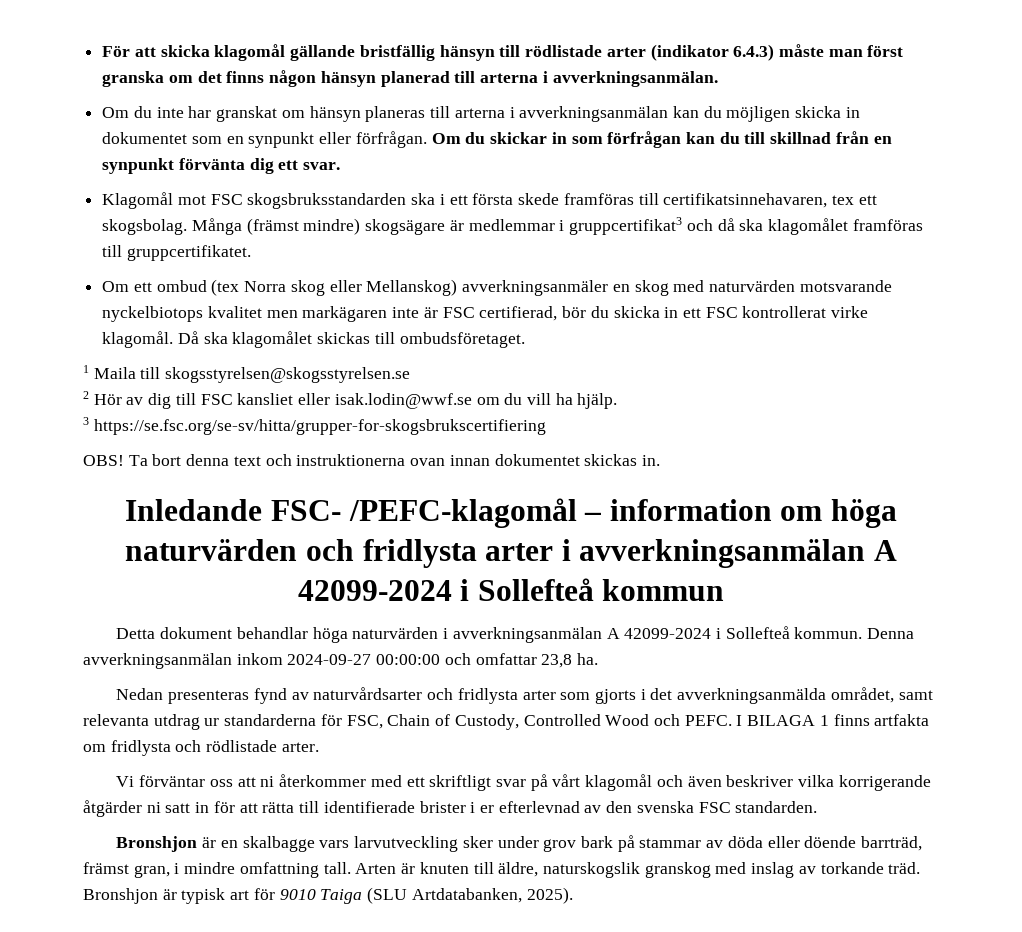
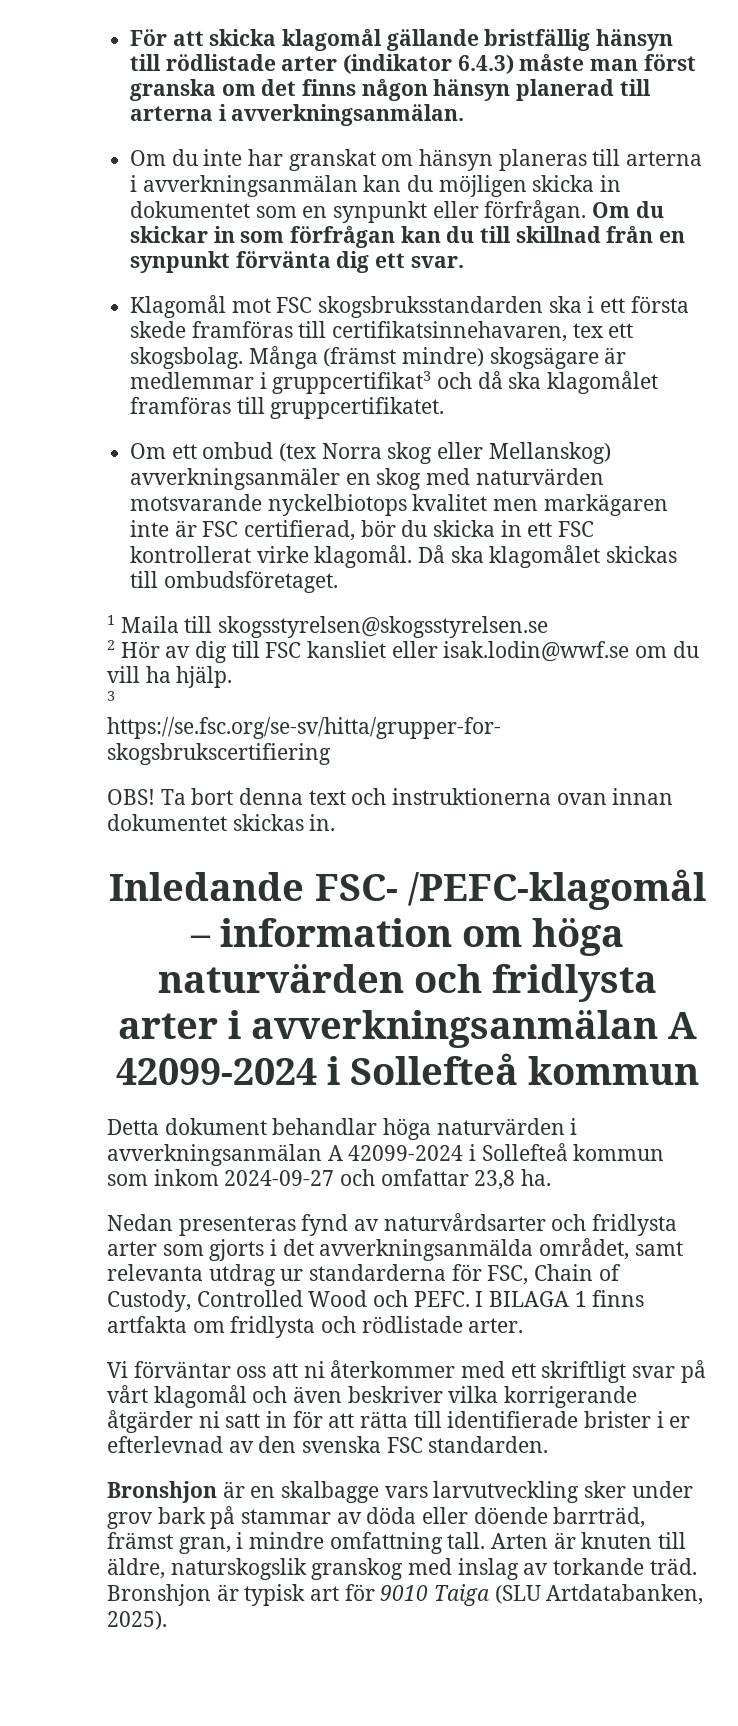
- Detta dokument behandlar höga naturvärden i avverkningsanmälan A 42099-2024 i Sollefteå kommun. Denna avverkningsanmälan inkom 2024-09-27 00:00:00 och omfattar 23,8 ha.
+ Detta dokument behandlar höga naturvärden i avverkningsanmälan A 42099-2024 i Sollefteå kommun som inkom 2024-09-27 och omfattar 23,8 ha.

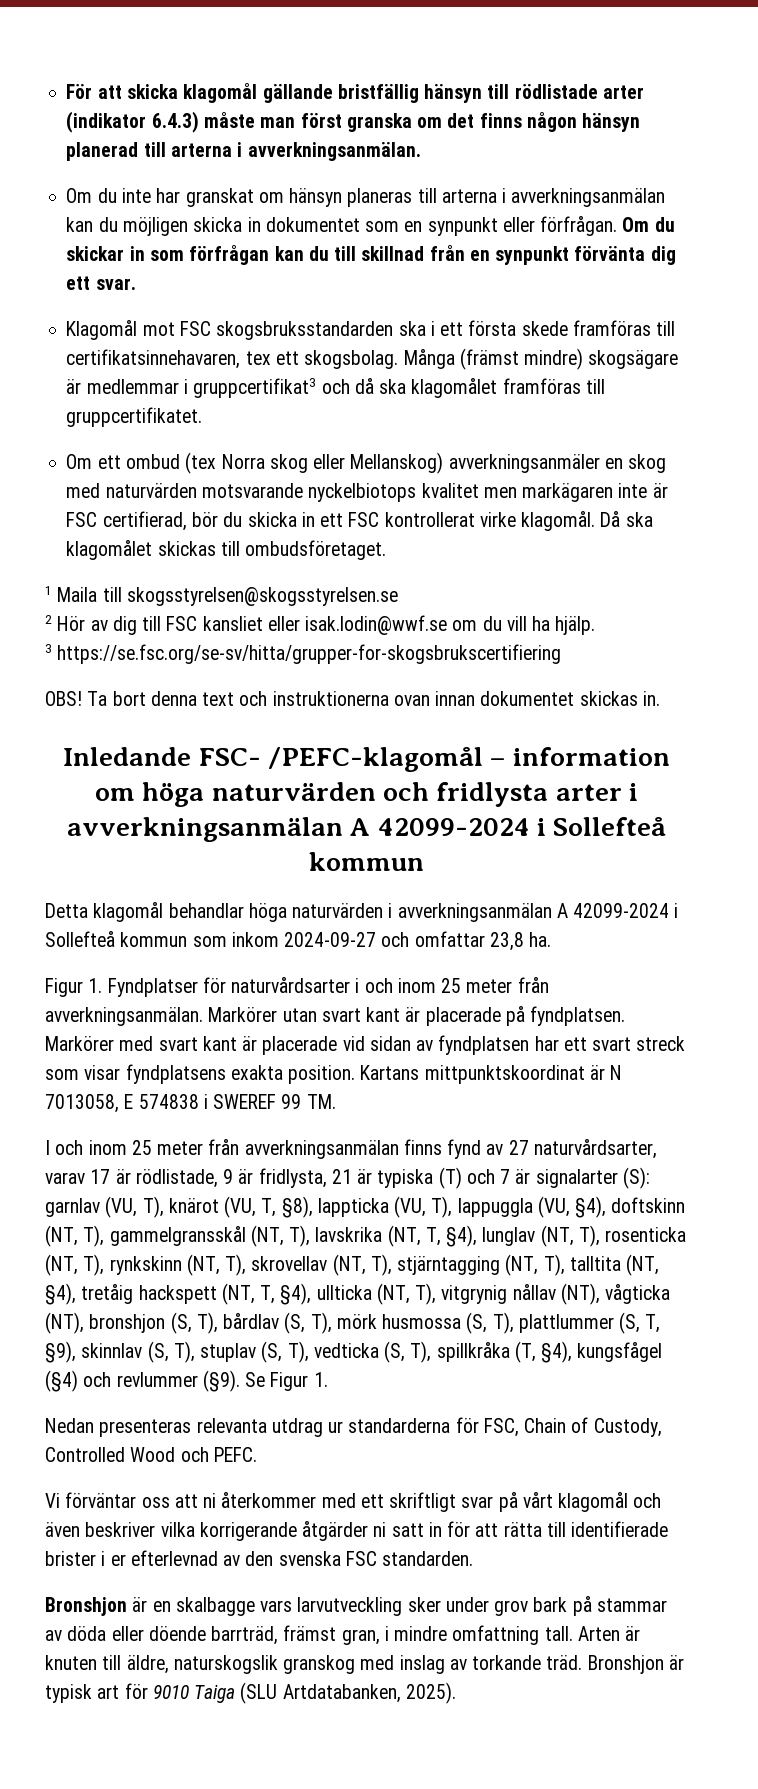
- Detta dokument behandlar höga naturvärden i avverkningsanmälan A 42099-2024 i Sollefteå kommun som inkom 2024-09-27 och omfattar 23,8 ha.
+ Detta klagomål behandlar höga naturvärden i avverkningsanmälan A 42099-2024 i Sollefteå kommun som inkom 2024-09-27 och omfattar 23,8 ha.
- Nedan presenteras fynd av naturvårdsarter och fridlysta arter som gjorts i det avverkningsanmälda området, samt relevanta utdrag ur standarderna för FSC, Chain of Custody, Controlled Wood och PEFC. I BILAGA 1 finns artfakta om fridlysta och rödlistade arter.
+ Figur 1. Fyndplatser för naturvårdsarter i och inom 25 meter från avverkningsanmälan. Markörer utan svart kant är placerade på fyndplatsen. Markörer med svart kant är placerade vid sidan av fyndplatsen har ett svart streck som visar fyndplatsens exakta position. Kartans mittpunktskoordinat är N 7013058, E 574838 i SWEREF 99 TM.
+ I och inom 25 meter från avverkningsanmälan finns fynd av 27 naturvårdsarter, varav 17 är rödlistade, 9 är fridlysta, 21 är typiska (T) och 7 är signalarter (S): garnlav (VU, T), knärot (VU, T, §8), lappticka (VU, T), lappuggla (VU, §4), doftskinn (NT, T), gammelgransskål (NT, T), lavskrika (NT, T, §4), lunglav (NT, T), rosenticka (NT, T), rynkskinn (NT, T), skrovellav (NT, T), stjärntagging (NT, T), talltita (NT, §4), tretåig hackspett (NT, T, §4), ullticka (NT, T), vitgrynig nållav (NT), vågticka (NT), bronshjon (S, T), bårdlav (S, T), mörk husmossa (S, T), plattlummer (S, T, §9), skinnlav (S, T), stuplav (S, T), vedticka (S, T), spillkråka (T, §4), kungsfågel (§4) och revlummer (§9). Se Figur 1.
+ Nedan presenteras relevanta utdrag ur standarderna för FSC, Chain of Custody, Controlled Wood och PEFC.

